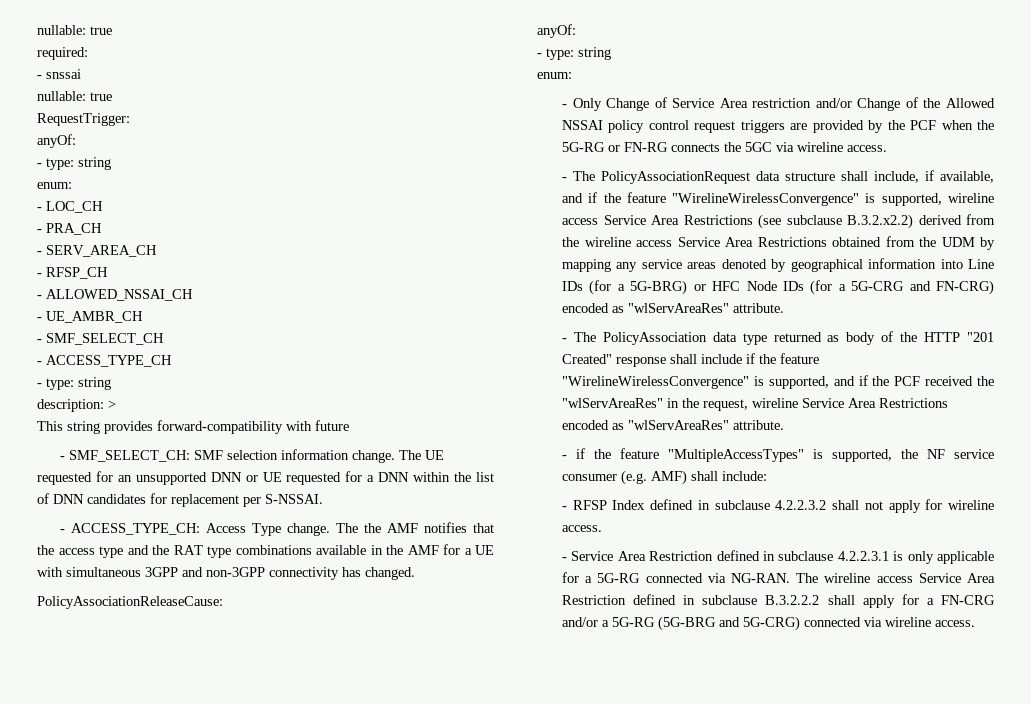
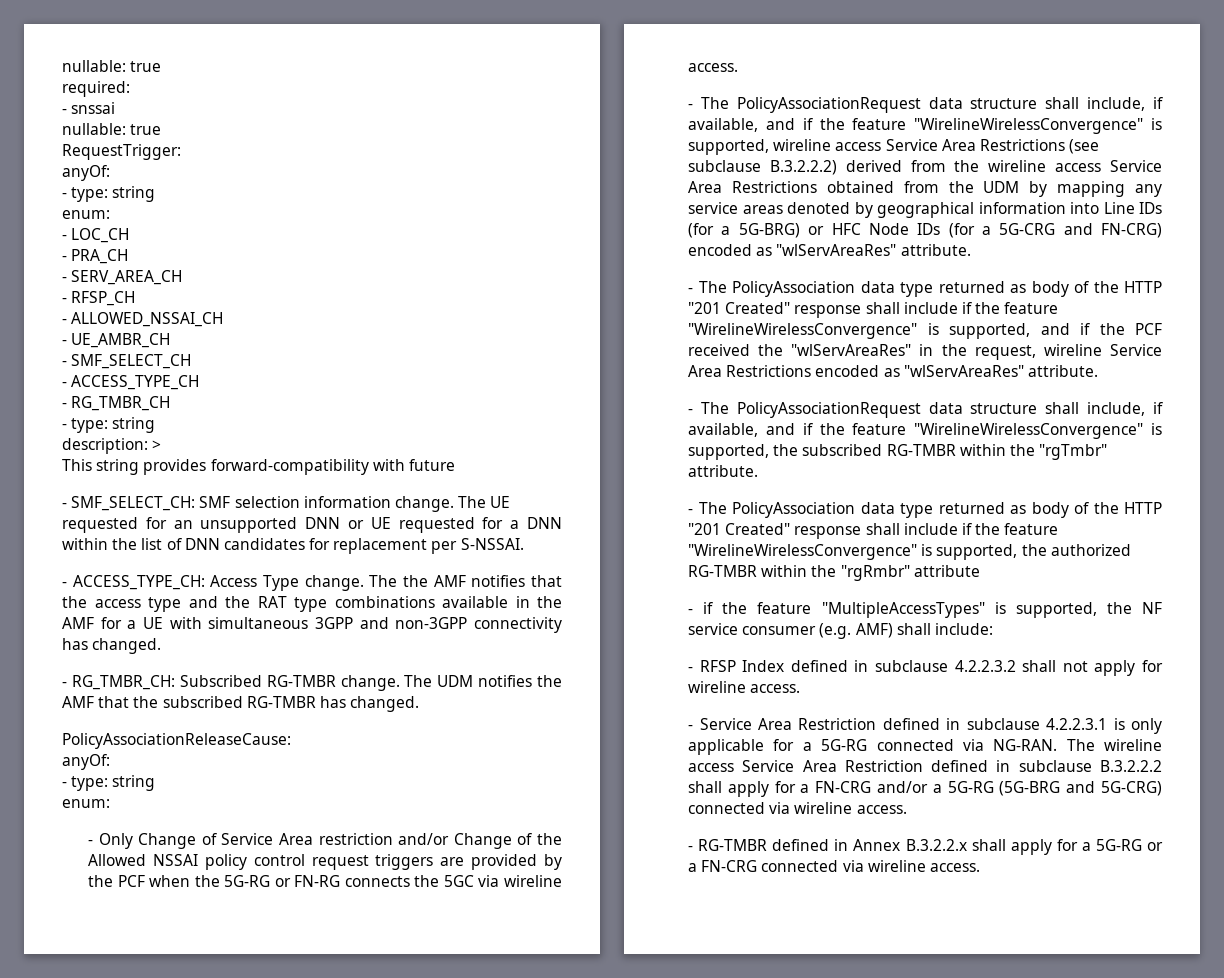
+ - RG_TMBR_CH
+ - RG_TMBR_CH: Subscribed RG-TMBR change. The UDM notifies the AMF that the subscribed RG-TMBR has changed.
- - The PolicyAssociationRequest data structure shall include, if available, and if the feature "WirelineWirelessConvergence" is supported, wireline access Service Area Restrictions (see subclause B.3.2.x2.2) derived from the wireline access Service Area Restrictions obtained from the UDM by mapping any service areas denoted by geographical information into Line IDs (for a 5G-BRG) or HFC Node IDs (for a 5G-CRG and FN-CRG) encoded as "wlServAreaRes" attribute.
+ - The PolicyAssociationRequest data structure shall include, if available, and if the feature "WirelineWirelessConvergence" is supported, wireline access Service Area Restrictions (see subclause B.3.2.2.2) derived from the wireline access Service Area Restrictions obtained from the UDM by mapping any service areas denoted by geographical information into Line IDs (for a 5G-BRG) or HFC Node IDs (for a 5G-CRG and FN-CRG) encoded as "wlServAreaRes" attribute.
+ - The PolicyAssociationRequest data structure shall include, if available, and if the feature "WirelineWirelessConvergence" is supported, the subscribed RG-TMBR within the "rgTmbr" attribute.
+ - The PolicyAssociation data type returned as body of the HTTP "201 Created" response shall include if the feature "WirelineWirelessConvergence" is supported, the authorized RG-TMBR within the "rgRmbr" attribute
+ - RG-TMBR defined in Annex B.3.2.2.x shall apply for a 5G-RG or a FN-CRG connected via wireline access.

